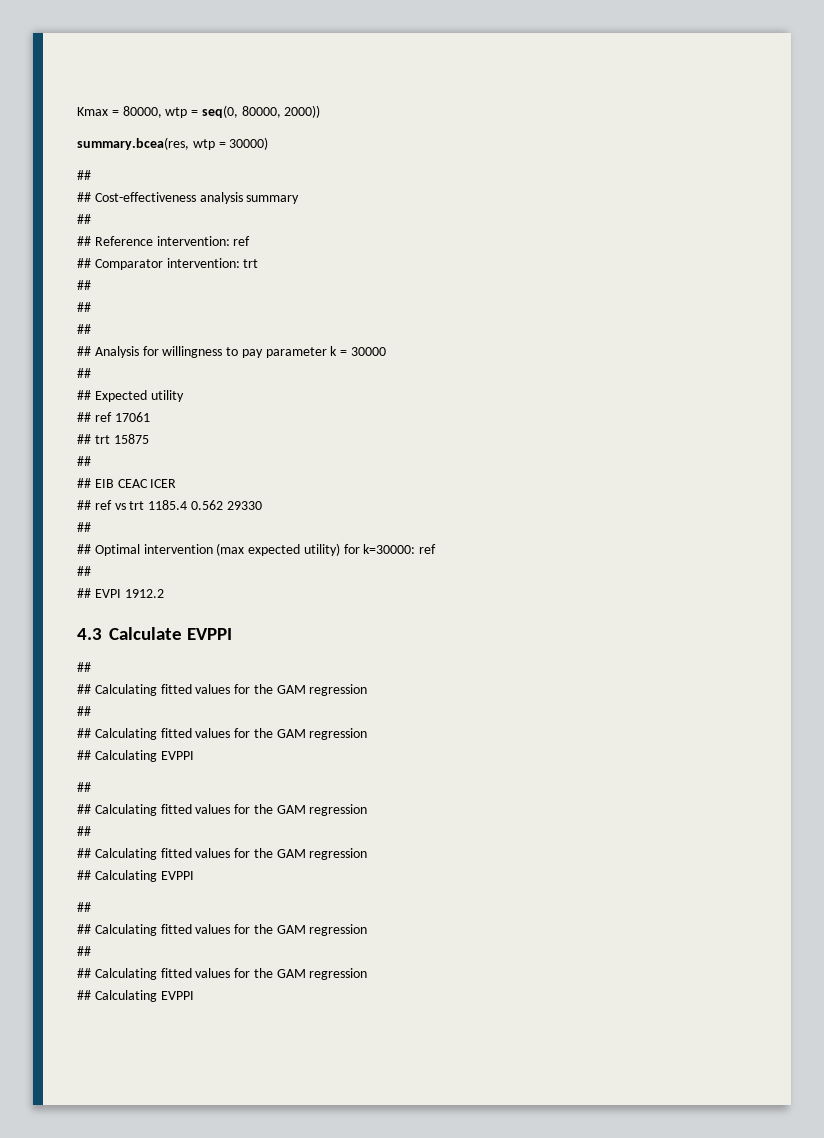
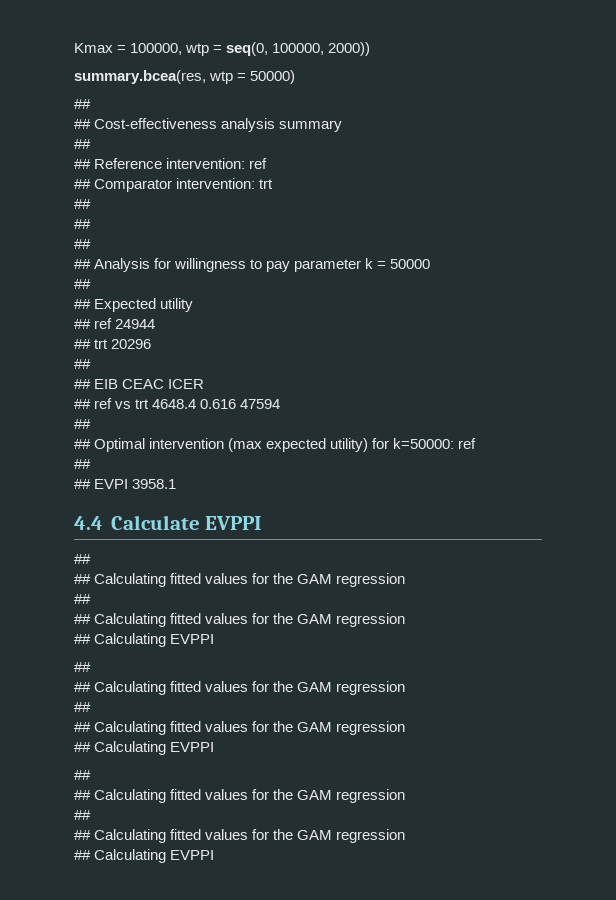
- Kmax = 80000, wtp = seq(0, 80000, 2000))
+ Kmax = 100000, wtp = seq(0, 100000, 2000))
- summary.bcea(res, wtp = 30000)
+ summary.bcea(res, wtp = 50000)
- ## Analysis for willingness to pay parameter k = 30000
+ ## Analysis for willingness to pay parameter k = 50000
- ## ref 17061
+ ## ref 24944
- ## trt 15875
+ ## trt 20296
- ## ref vs trt 1185.4 0.562 29330
+ ## ref vs trt 4648.4 0.616 47594
- ## Optimal intervention (max expected utility) for k=30000: ref
+ ## Optimal intervention (max expected utility) for k=50000: ref
- ## EVPI 1912.2
- 4.3 Calculate EVPPI
+ ## EVPI 3958.1
+ 4.4 Calculate EVPPI

